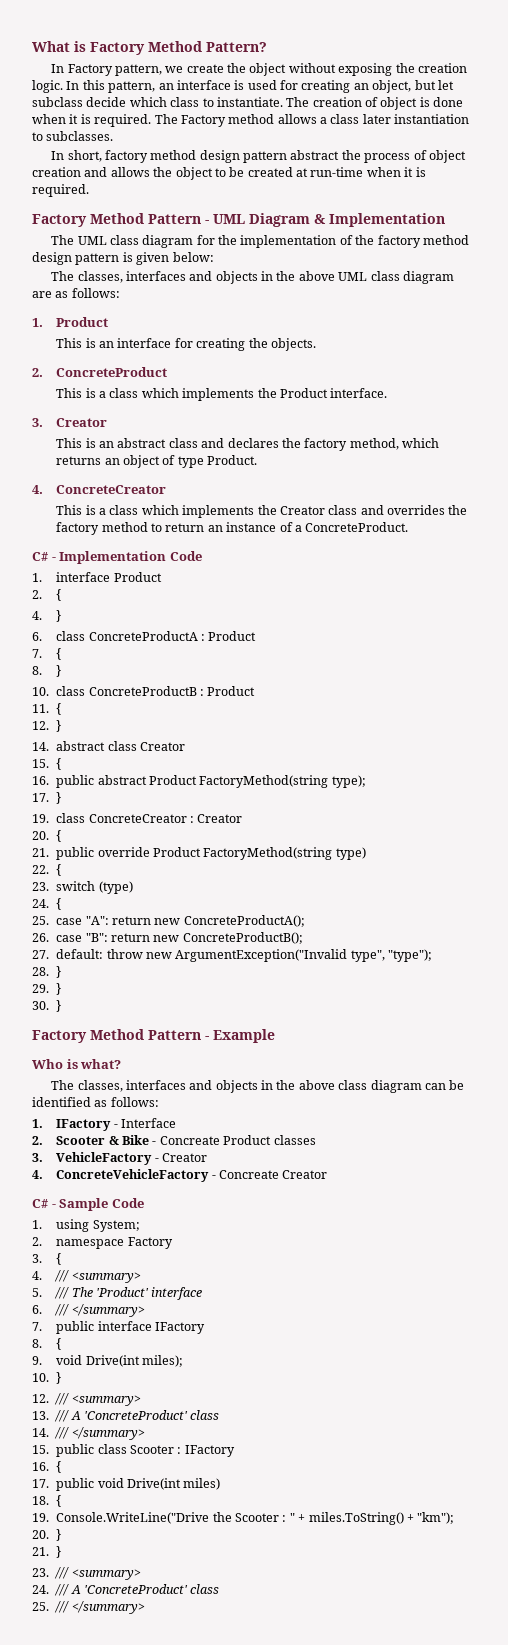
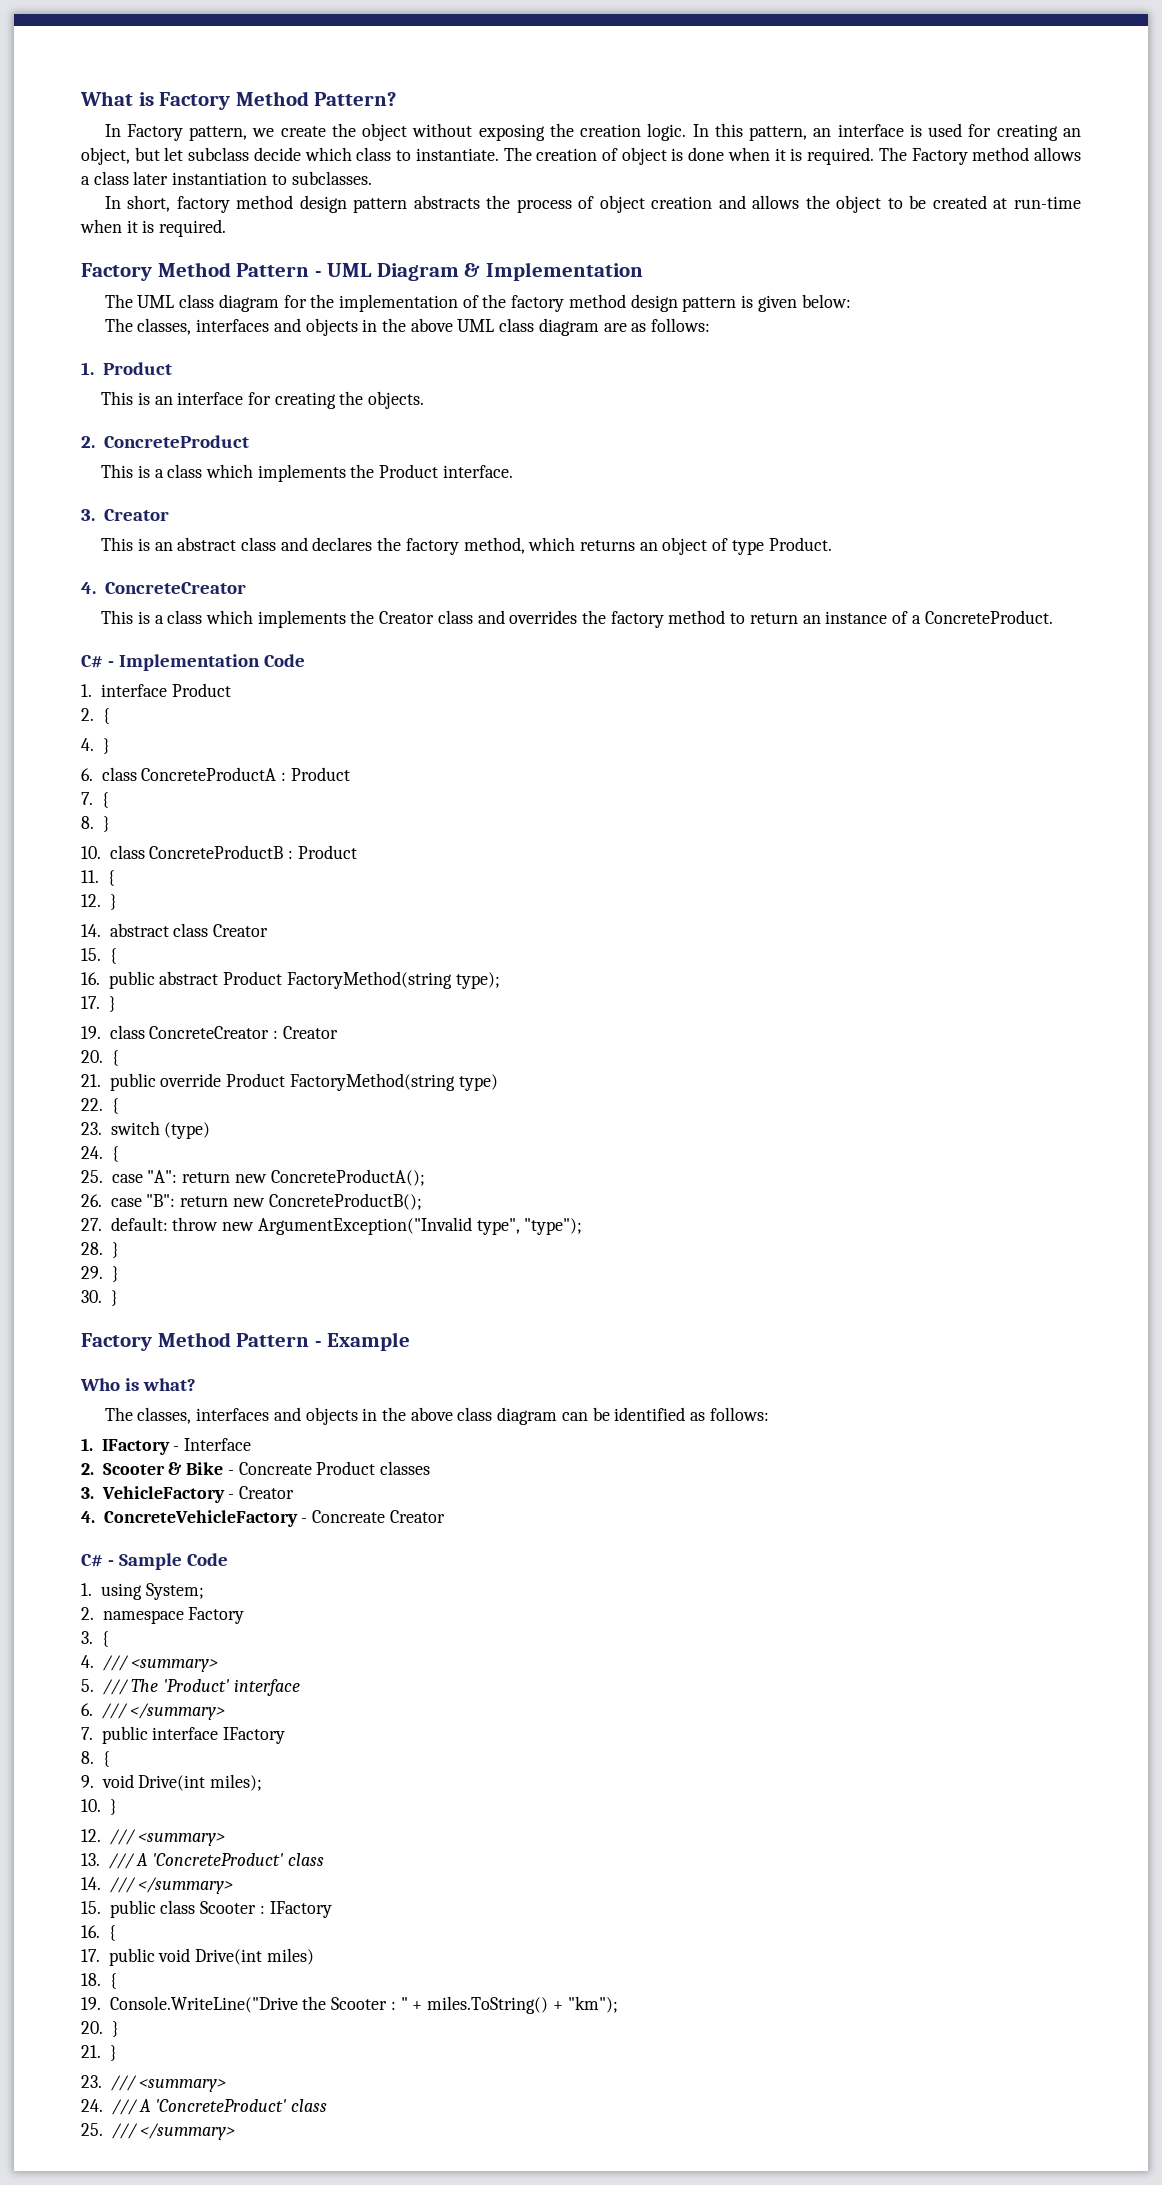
- In short, factory method design pattern abstract the process of object creation and allows the object to be created at run-time when it is required.
+ In short, factory method design pattern abstracts the process of object creation and allows the object to be created at run-time when it is required.

